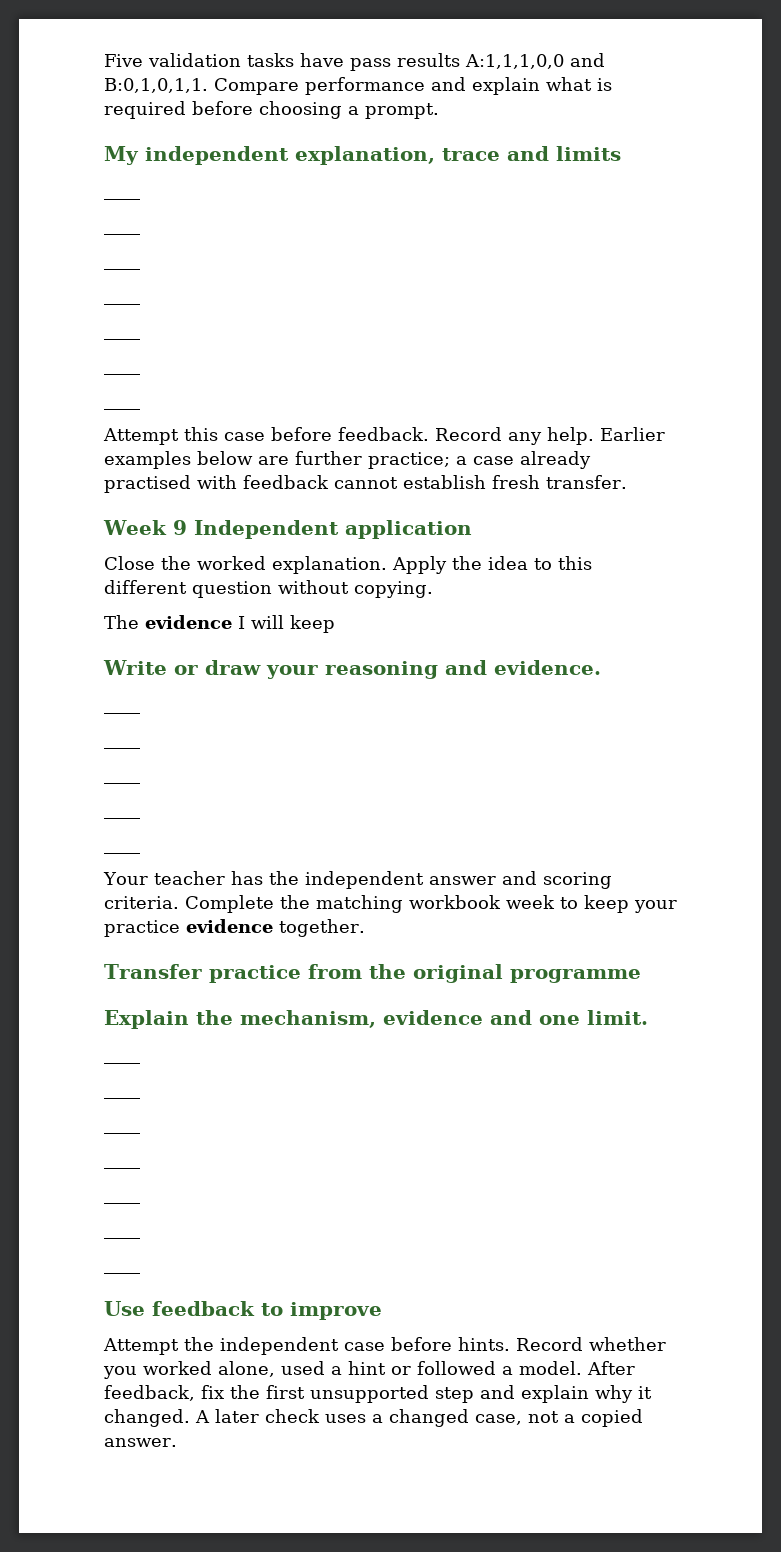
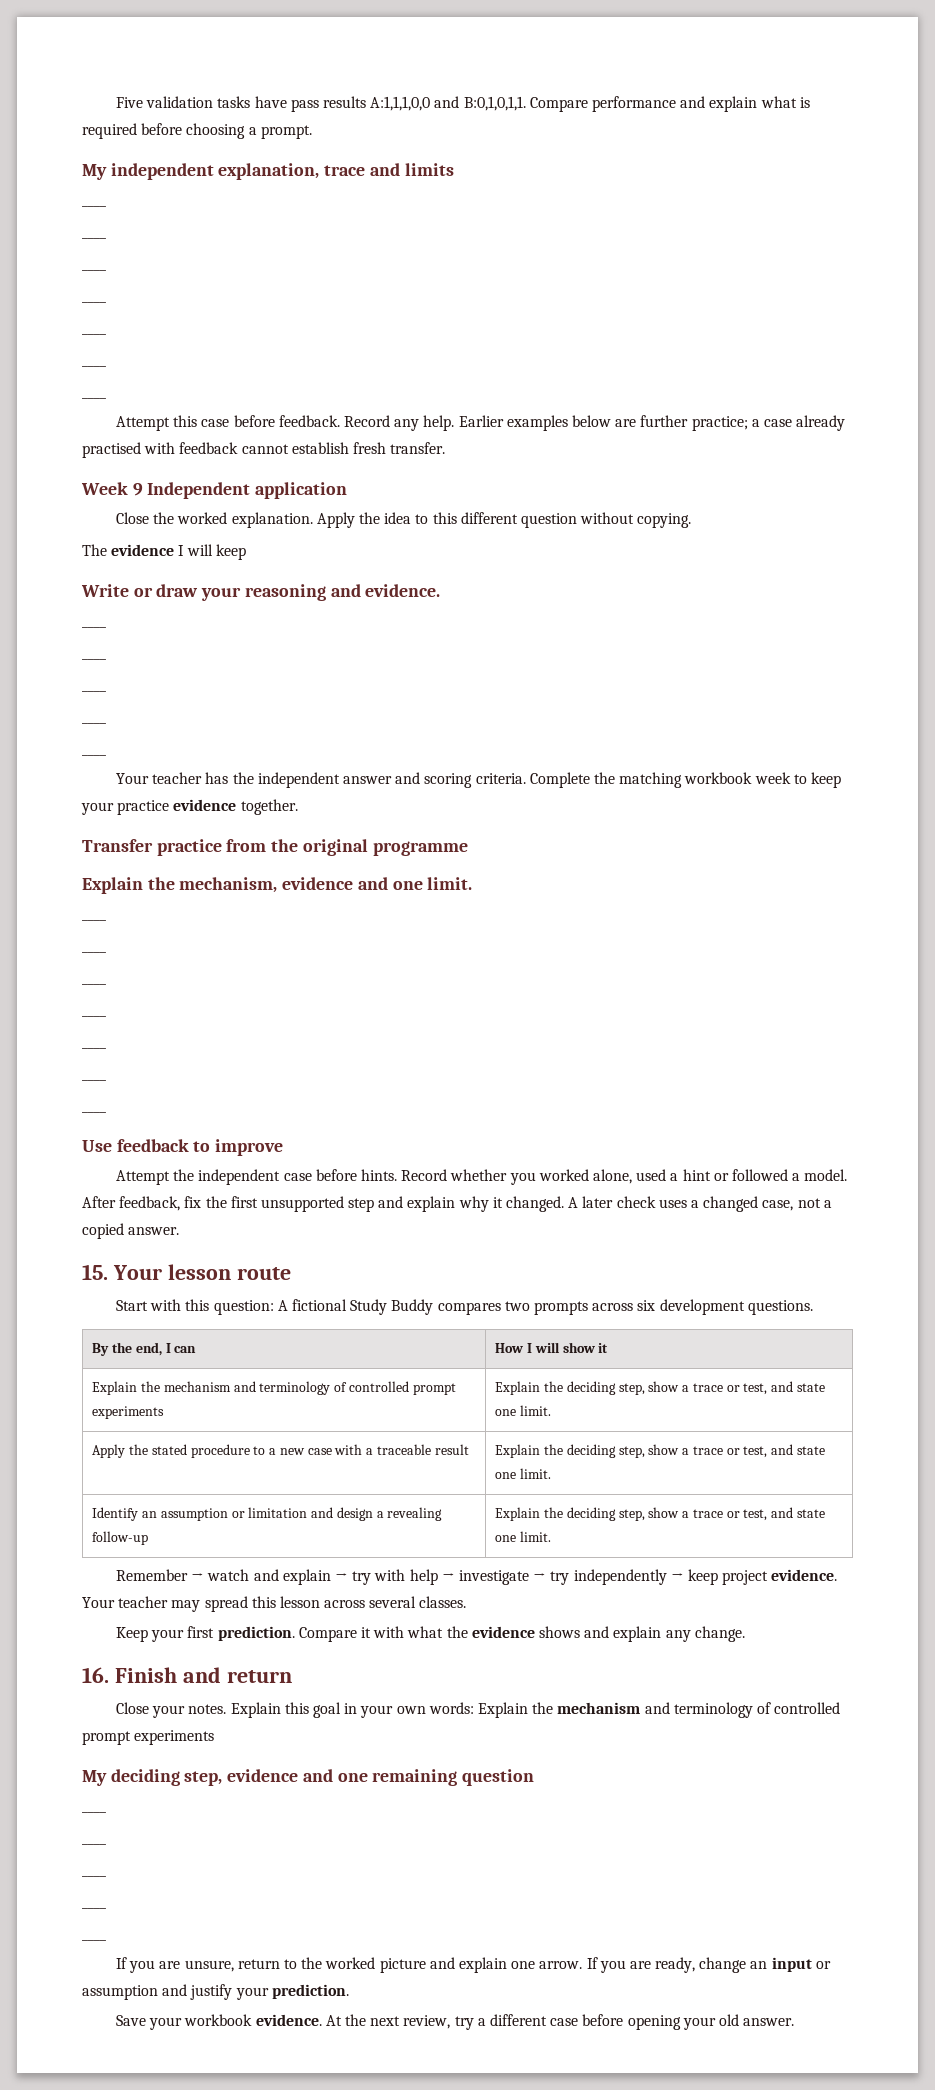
+ 15. Your lesson route
+ Start with this question: A fictional Study Buddy compares two prompts across six development questions.
+ By the end, I can | How I will show it
+ Explain the mechanism and terminology of controlled prompt experiments | Explain the deciding step, show a trace or test, and state one limit.
+ Apply the stated procedure to a new case with a traceable result | Explain the deciding step, show a trace or test, and state one limit.
+ Identify an assumption or limitation and design a revealing follow-up | Explain the deciding step, show a trace or test, and state one limit.
+ Remember → watch and explain → try with help → investigate → try independently → keep project evidence. Your teacher may spread this lesson across several classes.
+ Keep your first prediction. Compare it with what the evidence shows and explain any change.
+ 16. Finish and return
+ Close your notes. Explain this goal in your own words: Explain the mechanism and terminology of controlled prompt experiments
+ My deciding step, evidence and one remaining question
+ ____
+ ____
+ ____
+ ____
+ ____
+ If you are unsure, return to the worked picture and explain one arrow. If you are ready, change an input or assumption and justify your prediction.
+ Save your workbook evidence. At the next review, try a different case before opening your old answer.

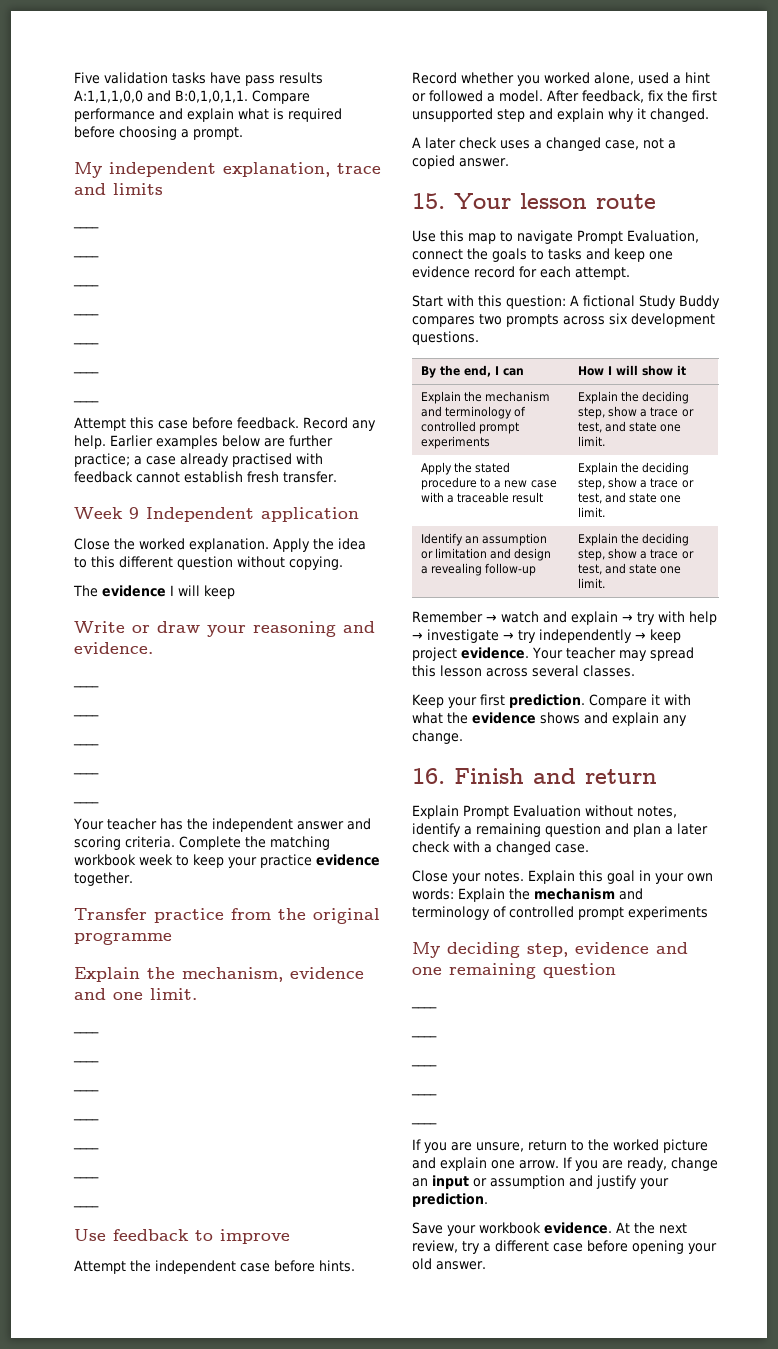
- After feedback, fix the first unsupported step and explain why it changed. A later check uses a changed case, not a copied answer.
+ After feedback, fix the first unsupported step and explain why it changed.
+ A later check uses a changed case, not a copied answer.
+ Use this map to navigate Prompt Evaluation, connect the goals to tasks and keep one evidence record for each attempt.
+ Explain Prompt Evaluation without notes, identify a remaining question and plan a later check with a changed case.

